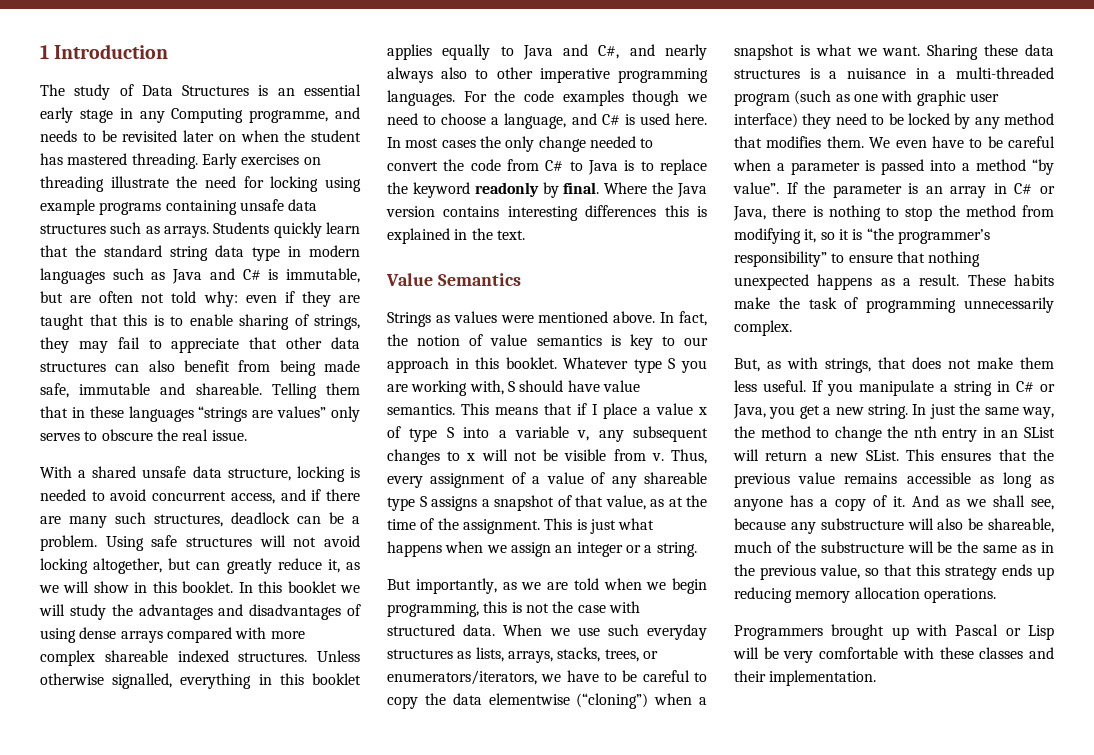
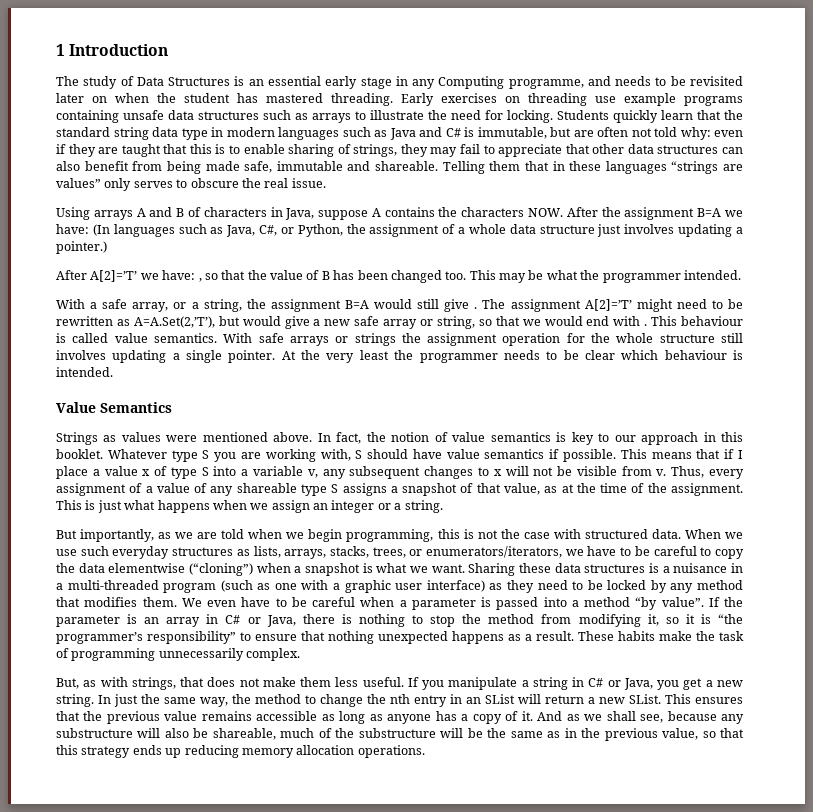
- Early exercises on threading illustrate the need for locking using example programs containing unsafe data structures such as arrays.
+ Early exercises on threading use example programs containing unsafe data structures such as arrays to illustrate the need for locking.
- With a shared unsafe data structure, locking is needed to avoid concurrent access, and if there are many such structures, deadlock can be a problem. Using safe structures will not avoid locking altogether, but can greatly reduce it, as we will show in this booklet. In this booklet we will study the advantages and disadvantages of using dense arrays compared with more complex shareable indexed structures. Unless otherwise signalled, everything in this booklet applies equally to Java and C#, and nearly always also to other imperative programming languages. For the code examples though we need to choose a language, and C# is used here. In most cases the only change needed to convert the code from C# to Java is to replace the keyword readonly by final. Where the Java version contains interesting differences this is explained in the text.
+ Using arrays A and B of characters in Java, suppose A contains the characters NOW. After the assignment B=A we have: (In languages such as Java, C#, or Python, the assignment of a whole data structure just involves updating a pointer.)
+ After A[2]=’T’ we have: , so that the value of B has been changed too. This may be what the programmer intended.
+ With a safe array, or a string, the assignment B=A would still give . The assignment A[2]=’T’ might need to be rewritten as A=A.Set(2,’T’), but would give a new safe array or string, so that we would end with . This behaviour is called value semantics. With safe arrays or strings the assignment operation for the whole structure still involves updating a single pointer. At the very least the programmer needs to be clear which behaviour is intended.
- Whatever type S you are working with, S should have value semantics.
+ Whatever type S you are working with, S should have value semantics if possible.
- Sharing these data structures is a nuisance in a multi-threaded program (such as one with graphic user interface) they need to be locked by any method that modifies them.
+ Sharing these data structures is a nuisance in a multi-threaded program (such as one with a graphic user interface) as they need to be locked by any method that modifies them.
- Programmers brought up with Pascal or Lisp will be very comfortable with these classes and their implementation.

